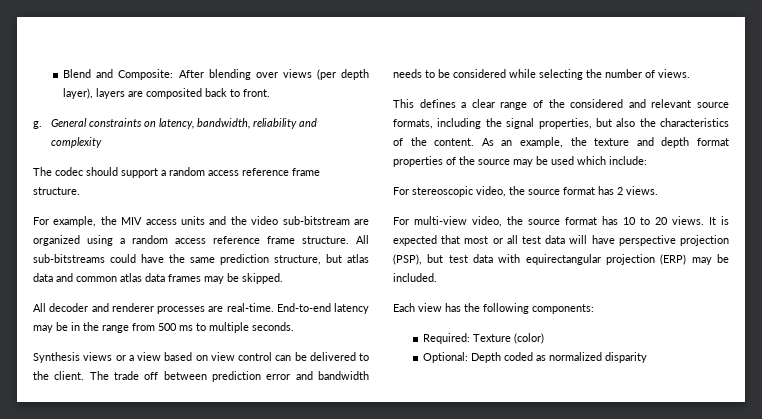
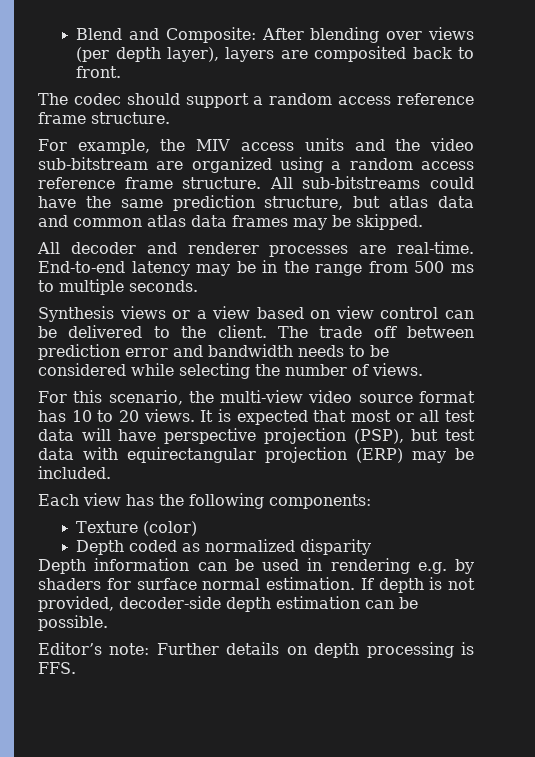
- g. General constraints on latency, bandwidth, reliability and complexity
- This defines a clear range of the considered and relevant source formats, including the signal properties, but also the characteristics of the content. As an example, the texture and depth format properties of the source may be used which include:
- For stereoscopic video, the source format has 2 views.
- For multi-view video, the source format has 10 to 20 views.
+ For this scenario, the multi-view video source format has 10 to 20 views.
- Required: Texture (color)
+ Texture (color)
- Optional: Depth coded as normalized disparity
+ Depth coded as normalized disparity
+ Depth information can be used in rendering e.g. by shaders for surface normal estimation. If depth is not provided, decoder-side depth estimation can be possible.
+ Editor’s note: Further details on depth processing is FFS.

